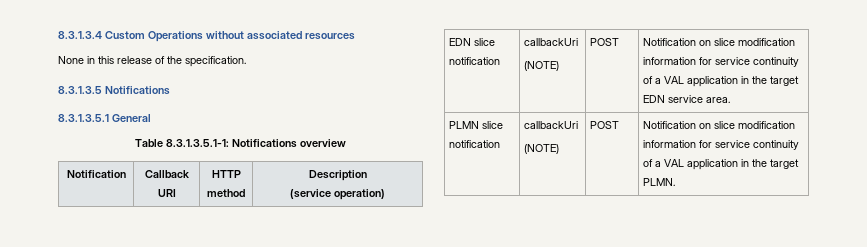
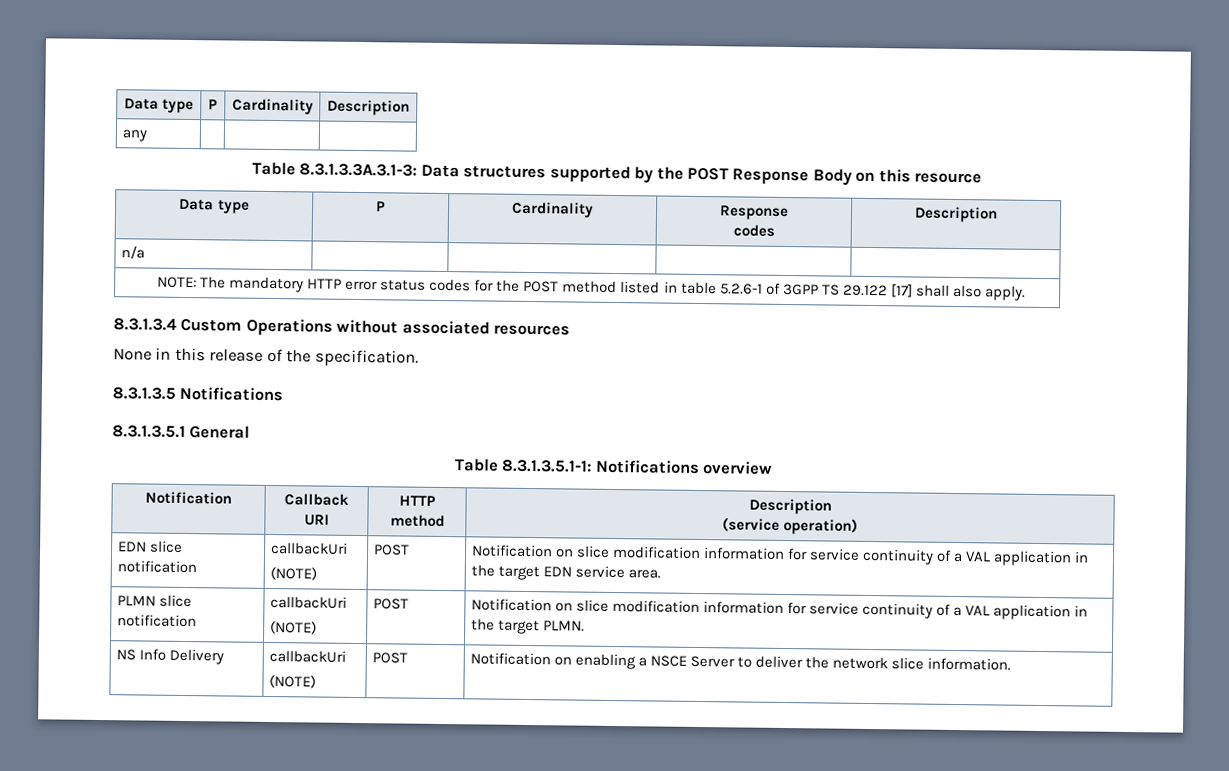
+ Data type | P | Cardinality | Description
+ any | | |
+ Table 8.3.1.3.3A.3.1-3: Data structures supported by the POST Response Body on this resource
+ Data type | P | Cardinality | Response
+ codes | Description
+ n/a | | | |
+ NOTE: The mandatory HTTP error status codes for the POST method listed in table 5.2.6-1 of 3GPP TS 29.122 [17] shall also apply.
+ NS Info Delivery | callbackUri
+ (NOTE) | POST | Notification on enabling a NSCE Server to deliver the network slice information.

